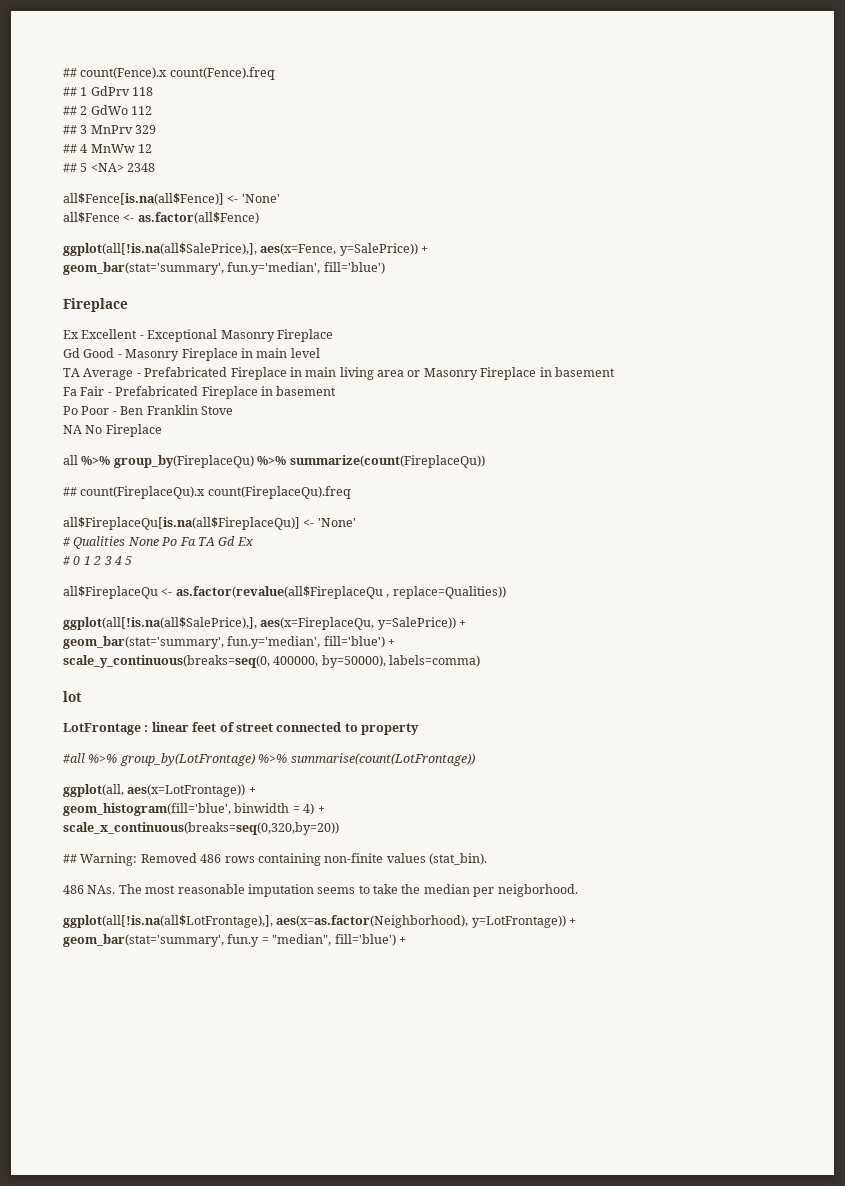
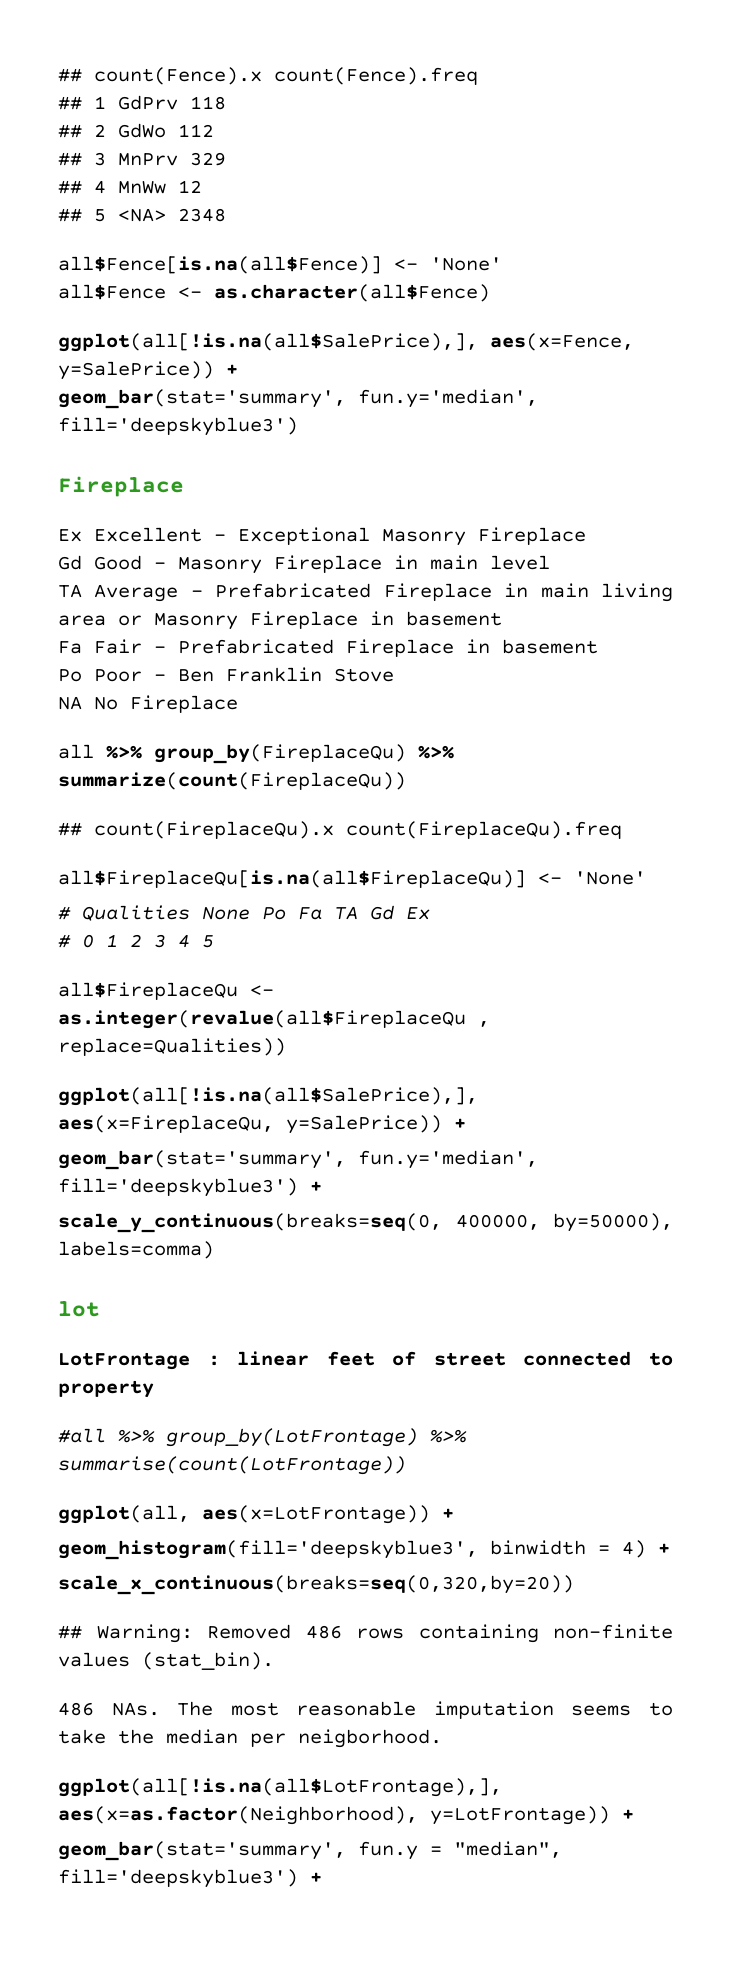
- all$Fence <- as.factor(all$Fence)
+ all$Fence <- as.character(all$Fence)
  ggplot(all[!is.na(all$SalePrice),], aes(x=Fence, y=SalePrice)) +
- geom_bar(stat='summary', fun.y='median', fill='blue')
+ geom_bar(stat='summary', fun.y='median', fill='deepskyblue3')
- all$FireplaceQu <- as.factor(revalue(all$FireplaceQu , replace=Qualities))
+ all$FireplaceQu <- as.integer(revalue(all$FireplaceQu , replace=Qualities))
- geom_bar(stat='summary', fun.y='median', fill='blue') +
+ geom_bar(stat='summary', fun.y='median', fill='deepskyblue3') +
- geom_histogram(fill='blue', binwidth = 4) +
+ geom_histogram(fill='deepskyblue3', binwidth = 4) +
- geom_bar(stat='summary', fun.y = "median", fill='blue') +
+ geom_bar(stat='summary', fun.y = "median", fill='deepskyblue3') +

